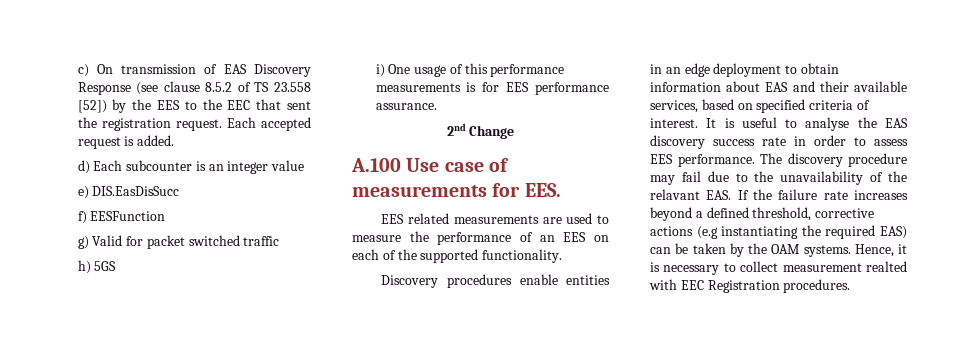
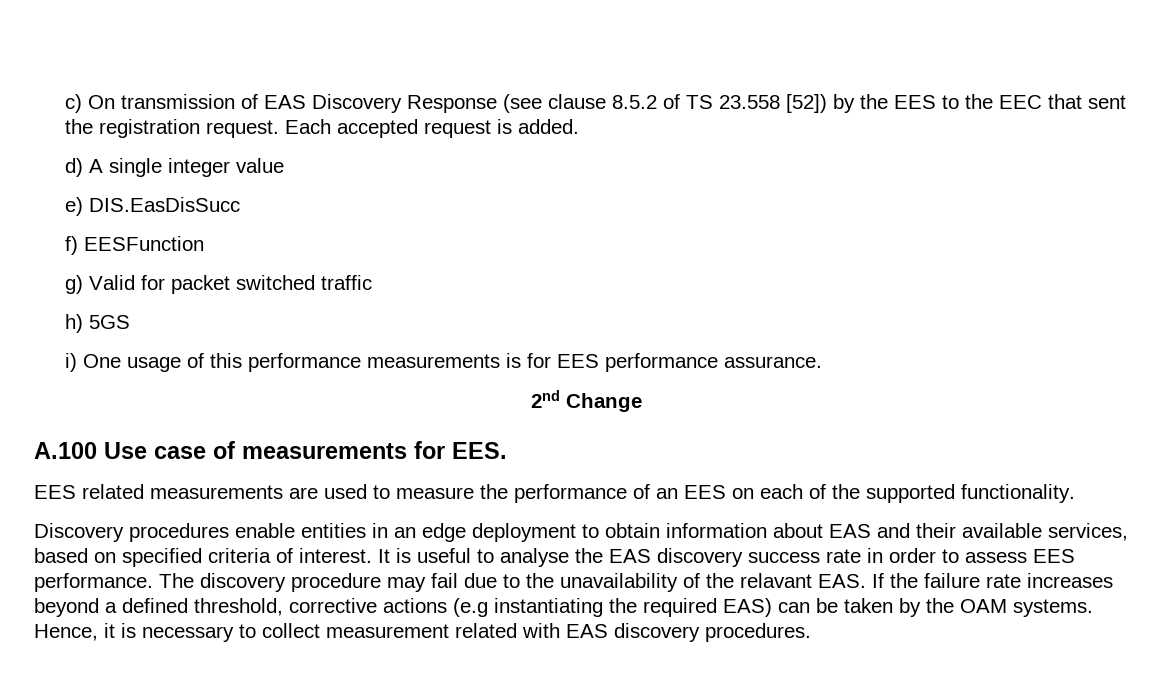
- d) Each subcounter is an integer value
+ d) A single integer value
- Hence, it is necessary to collect measurement realted with EEC Registration procedures.
+ Hence, it is necessary to collect measurement related with EAS discovery procedures.

